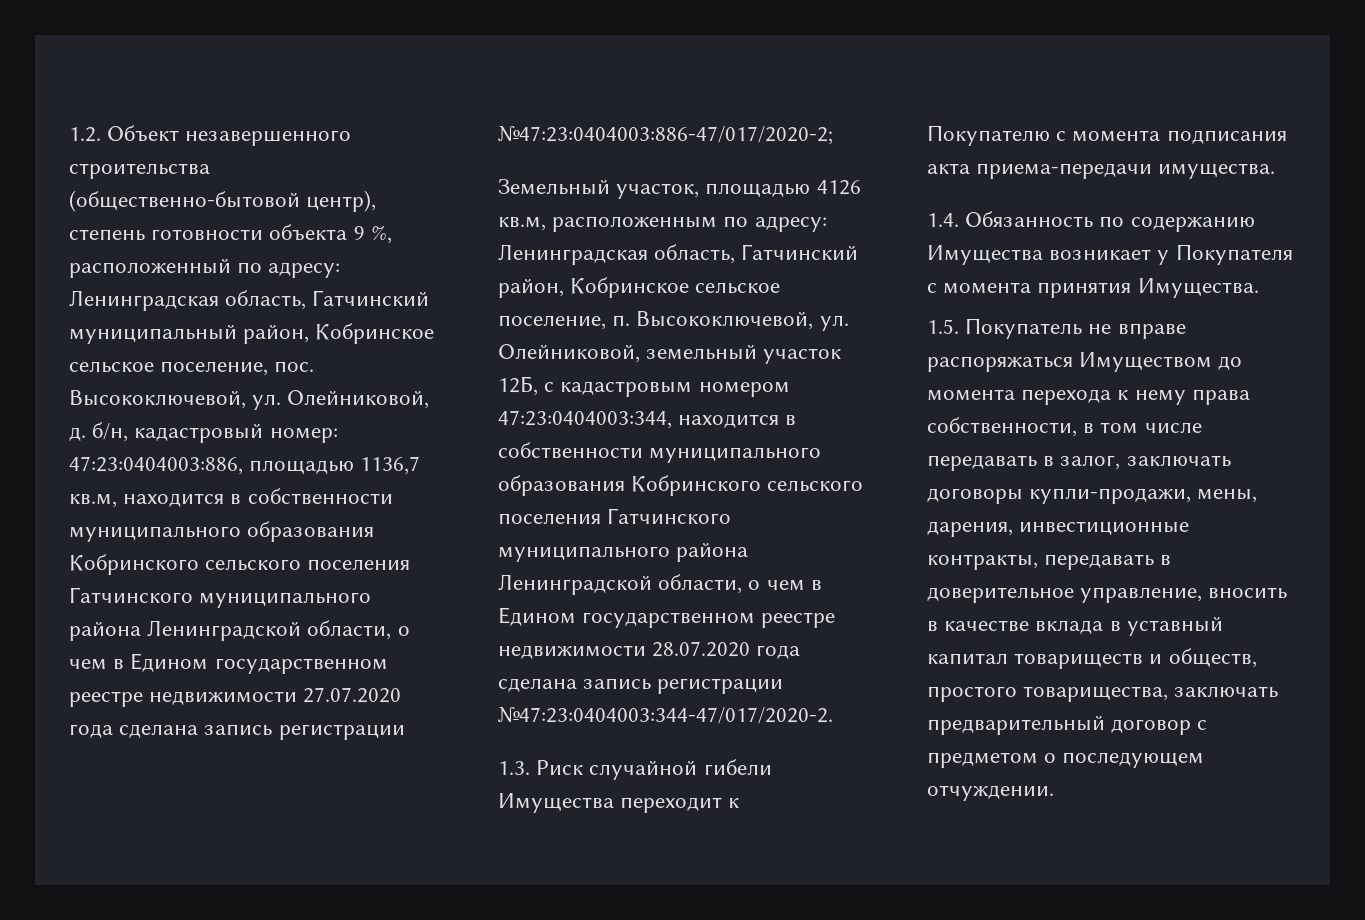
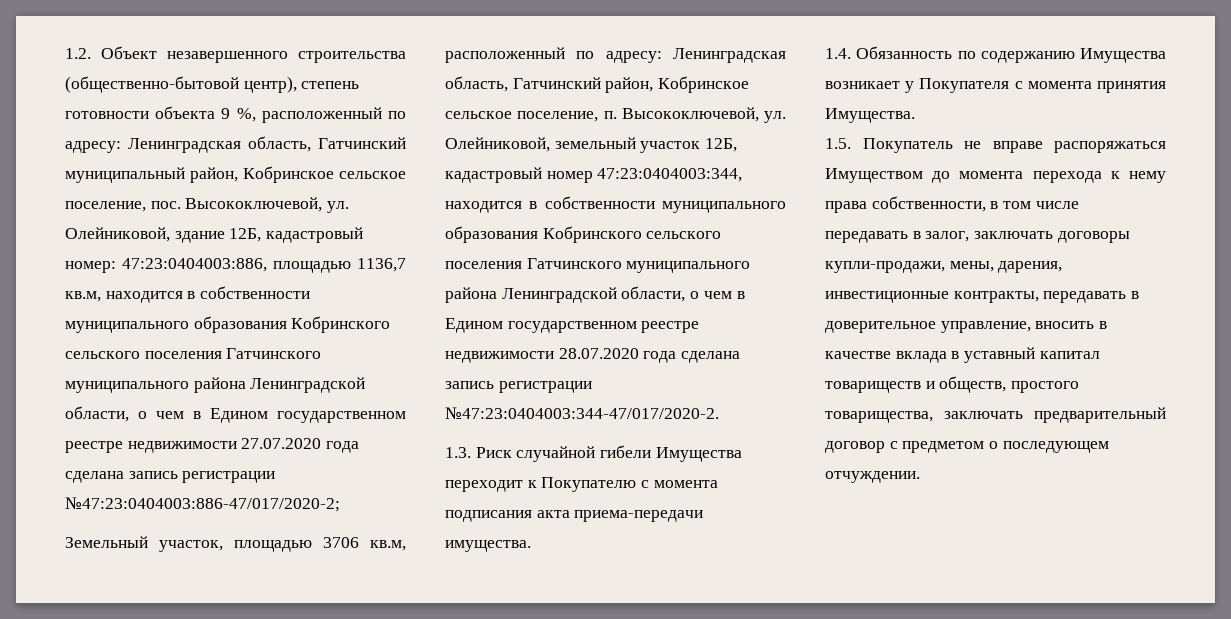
- Высокоключевой, ул. Олейниковой, д. б/н, кадастровый номер: 47:23:0404003:886, площадью 1136,7 кв.м, находится в собственности муниципального образования Кобринского сельского поселения Гатчинского муниципального района Ленинградской области, о чем в Едином государственном реестре недвижимости 27.07.2020 года сделана запись регистрации №47:23:0404003:886-47/017/2020-2;
+ Высокоключевой, ул. Олейниковой, здание 12Б, кадастровый номер: 47:23:0404003:886, площадью 1136,7 кв.м, находится в собственности муниципального образования Кобринского сельского поселения Гатчинского муниципального района Ленинградской области, о чем в Едином государственном реестре недвижимости 27.07.2020 года сделана запись регистрации №47:23:0404003:886-47/017/2020-2;
- Земельный участок, площадью 4126 кв.м, расположенным по адресу: Ленинградская область, Гатчинский район, Кобринское сельское поселение, п. Высокоключевой, ул. Олейниковой, земельный участок 12Б, с кадастровым номером 47:23:0404003:344, находится в собственности муниципального образования Кобринского сельского поселения Гатчинского муниципального района Ленинградской области, о чем в Едином государственном реестре недвижимости 28.07.2020 года сделана запись регистрации №47:23:0404003:344-47/017/2020-2.
+ Земельный участок, площадью 3706 кв.м, расположенный по адресу: Ленинградская область, Гатчинский район, Кобринское сельское поселение, п. Высокоключевой, ул. Олейниковой, земельный участок 12Б, кадастровый номер 47:23:0404003:344, находится в собственности муниципального образования Кобринского сельского поселения Гатчинского муниципального района Ленинградской области, о чем в Едином государственном реестре недвижимости 28.07.2020 года сделана запись регистрации №47:23:0404003:344-47/017/2020-2.

